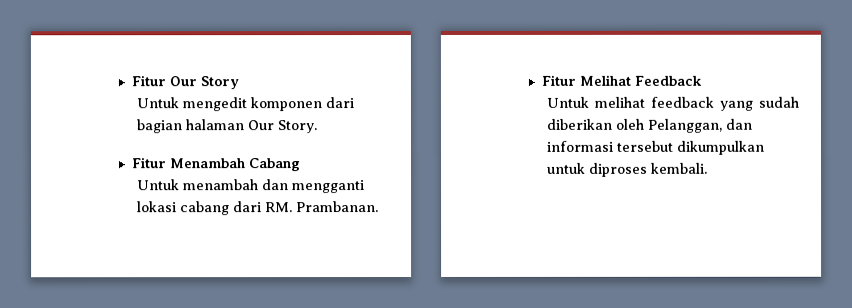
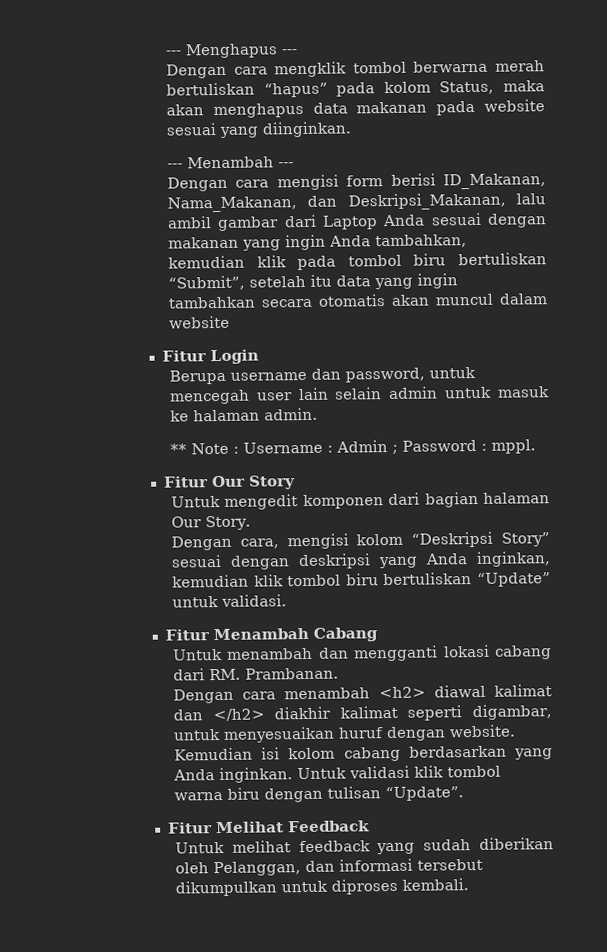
+ --- Menghapus ---
+ Dengan cara mengklik tombol berwarna merah bertuliskan “hapus” pada kolom Status, maka akan menghapus data makanan pada website sesuai yang diinginkan.
+ --- Menambah ---
+ Dengan cara mengisi form berisi ID_Makanan, Nama_Makanan, dan Deskripsi_Makanan, lalu ambil gambar dari Laptop Anda sesuai dengan makanan yang ingin Anda tambahkan, kemudian klik pada tombol biru bertuliskan “Submit”, setelah itu data yang ingin tambahkan secara otomatis akan muncul dalam website
+ Fitur Login
+ Berupa username dan password, untuk mencegah user lain selain admin untuk masuk ke halaman admin.
+ ** Note : Username : Admin ; Password : mppl.
+ Dengan cara, mengisi kolom “Deskripsi Story” sesuai dengan deskripsi yang Anda inginkan, kemudian klik tombol biru bertuliskan “Update” untuk validasi.
+ Dengan cara menambah <h2> diawal kalimat dan </h2> diakhir kalimat seperti digambar, untuk menyesuaikan huruf dengan website. Kemudian isi kolom cabang berdasarkan yang Anda inginkan. Untuk validasi klik tombol warna biru dengan tulisan “Update”.

